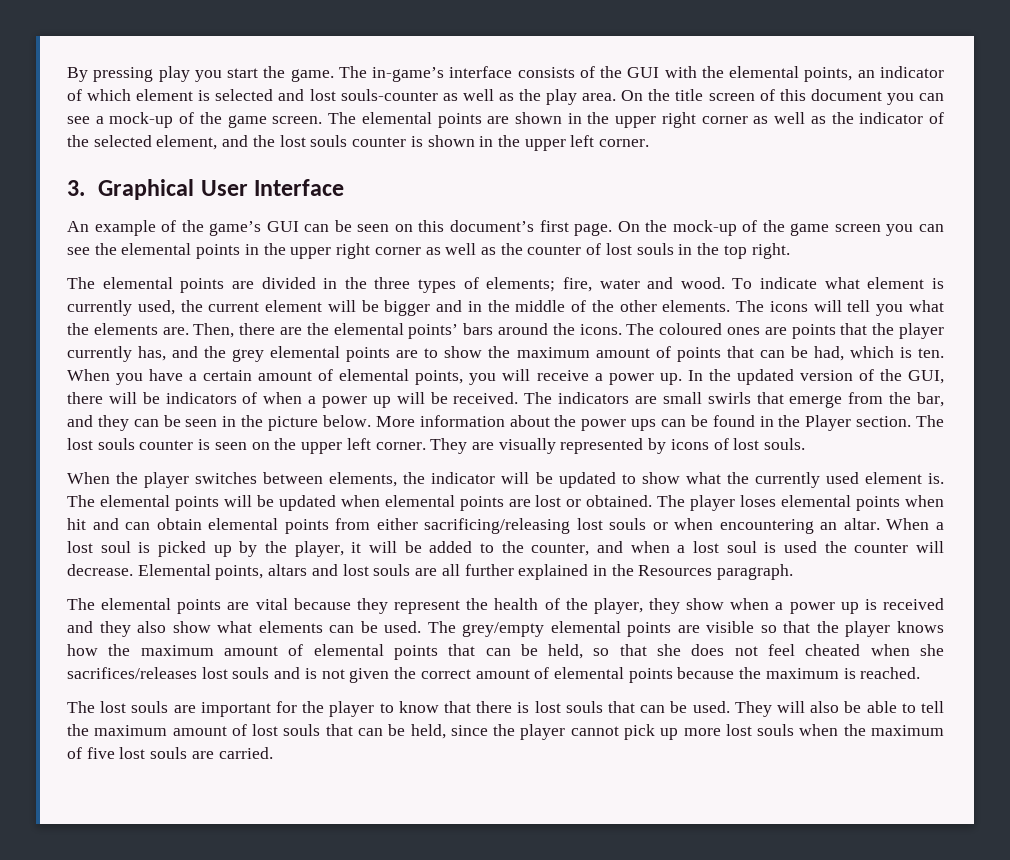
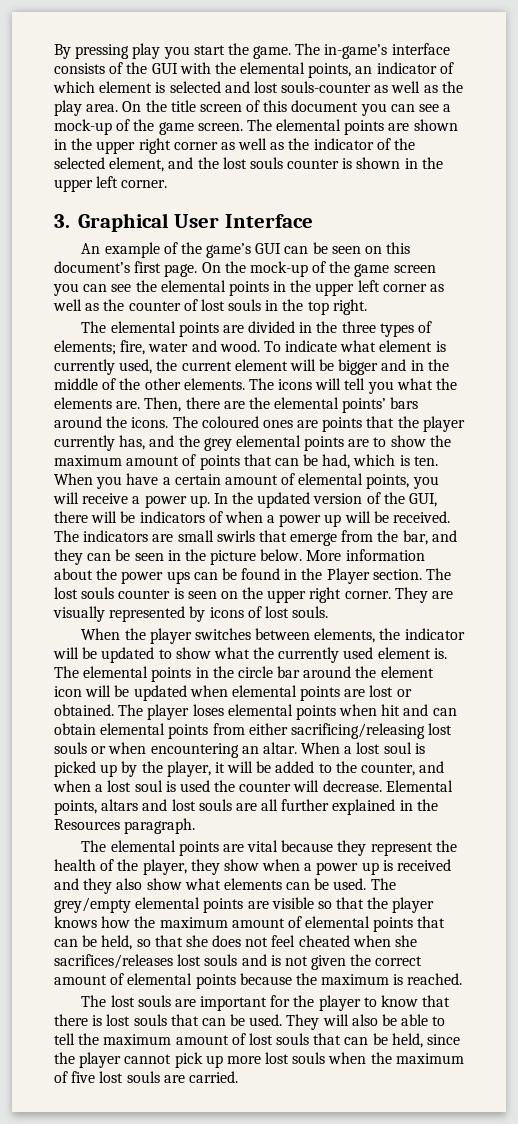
- On the mock-up of the game screen you can see the elemental points in the upper right corner as well as the counter of lost souls in the top right.
+ On the mock-up of the game screen you can see the elemental points in the upper left corner as well as the counter of lost souls in the top right.
- The lost souls counter is seen on the upper left corner.
+ The lost souls counter is seen on the upper right corner.
- The elemental points will be updated when elemental points are lost or obtained.
+ The elemental points in the circle bar around the element icon will be updated when elemental points are lost or obtained.

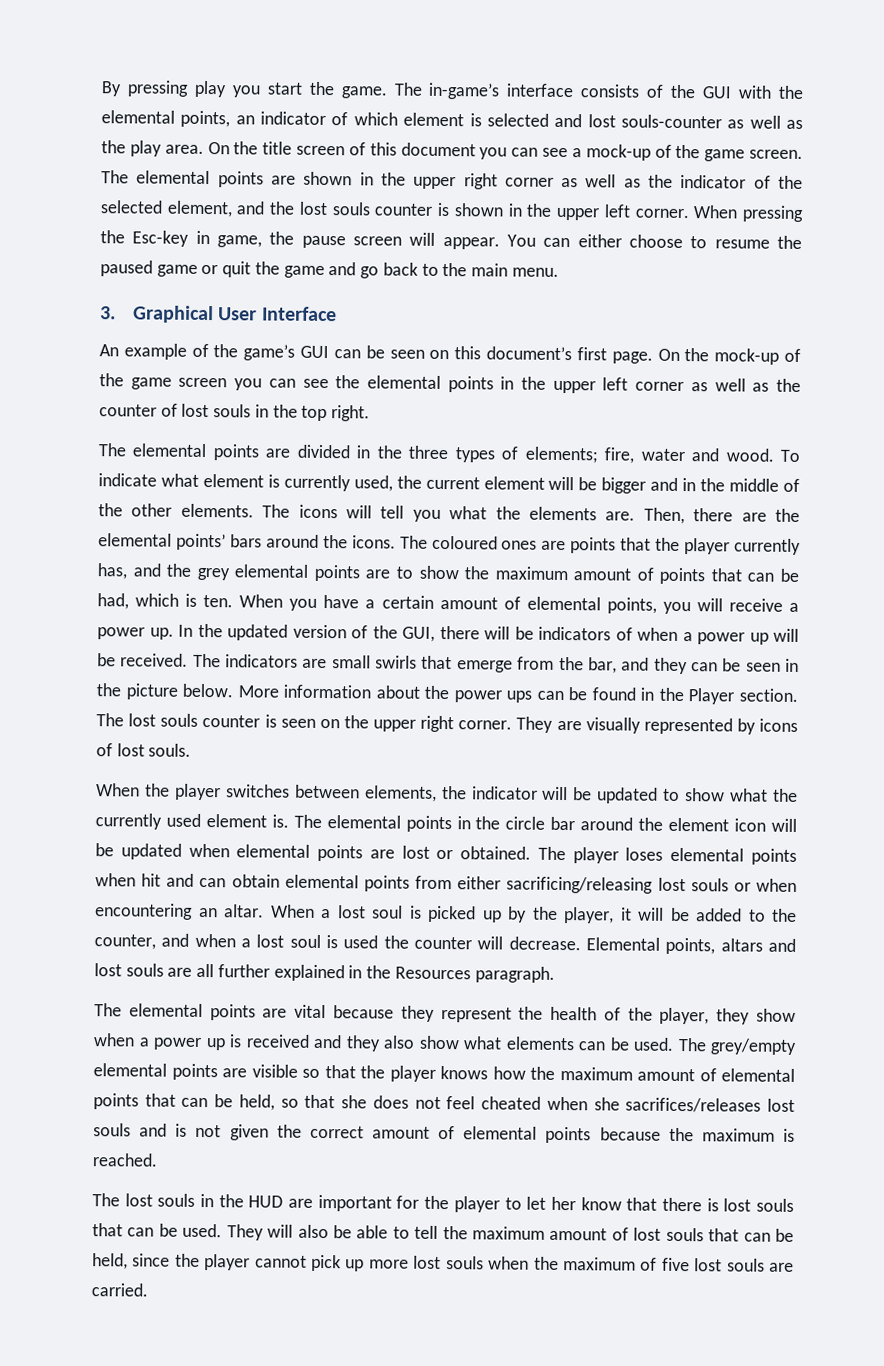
+ When pressing the Esc-key in game, the pause screen will appear. You can either choose to resume the paused game or quit the game and go back to the main menu.
- The lost souls are important for the player to know that there is lost souls that can be used.
+ The lost souls in the HUD are important for the player to let her know that there is lost souls that can be used.

